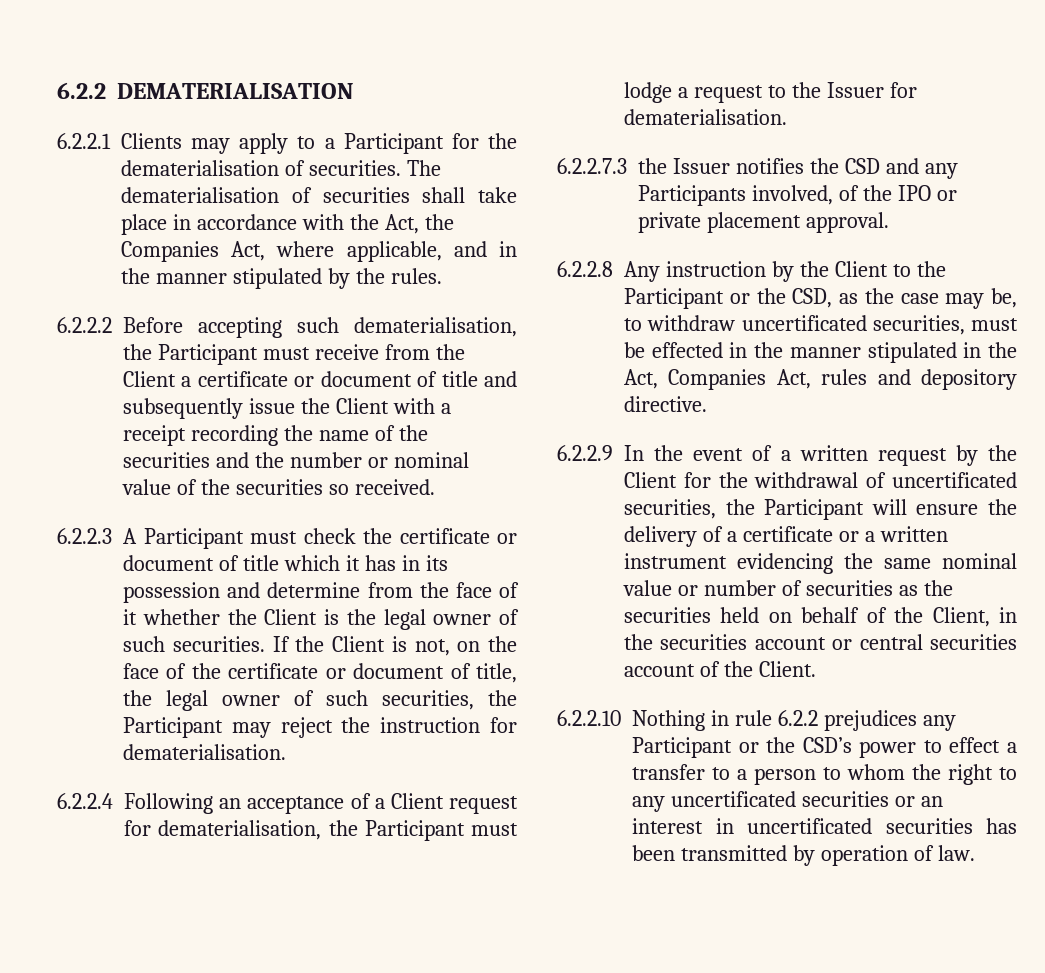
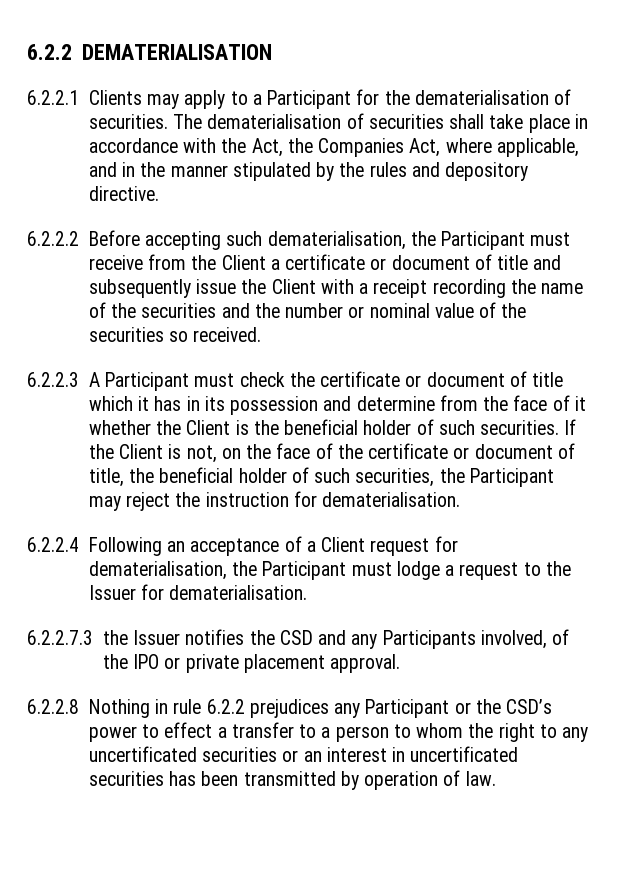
- The dematerialisation of securities shall take place in accordance with the Act, the Companies Act, where applicable, and in the manner stipulated by the rules.
+ The dematerialisation of securities shall take place in accordance with the Act, the Companies Act, where applicable, and in the manner stipulated by the rules and depository directive.
- 6.2.2.3 A Participant must check the certificate or document of title which it has in its possession and determine from the face of it whether the Client is the legal owner of such securities.
+ 6.2.2.3 A Participant must check the certificate or document of title which it has in its possession and determine from the face of it whether the Client is the beneficial holder of such securities.
- If the Client is not, on the face of the certificate or document of title, the legal owner of such securities, the Participant may reject the instruction for dematerialisation.
+ If the Client is not, on the face of the certificate or document of title, the beneficial holder of such securities, the Participant may reject the instruction for dematerialisation.
- 6.2.2.8 Any instruction by the Client to the Participant or the CSD, as the case may be, to withdraw uncertificated securities, must be effected in the manner stipulated in the Act, Companies Act, rules and depository directive.
- 6.2.2.9 In the event of a written request by the Client for the withdrawal of uncertificated securities, the Participant will ensure the delivery of a certificate or a written instrument evidencing the same nominal value or number of securities as the securities held on behalf of the Client, in the securities account or central securities account of the Client.
- 6.2.2.10 Nothing in rule 6.2.2 prejudices any Participant or the CSD’s power to effect a transfer to a person to whom the right to any uncertificated securities or an interest in uncertificated securities has been transmitted by operation of law.
+ 6.2.2.8 Nothing in rule 6.2.2 prejudices any Participant or the CSD’s power to effect a transfer to a person to whom the right to any uncertificated securities or an interest in uncertificated securities has been transmitted by operation of law.

